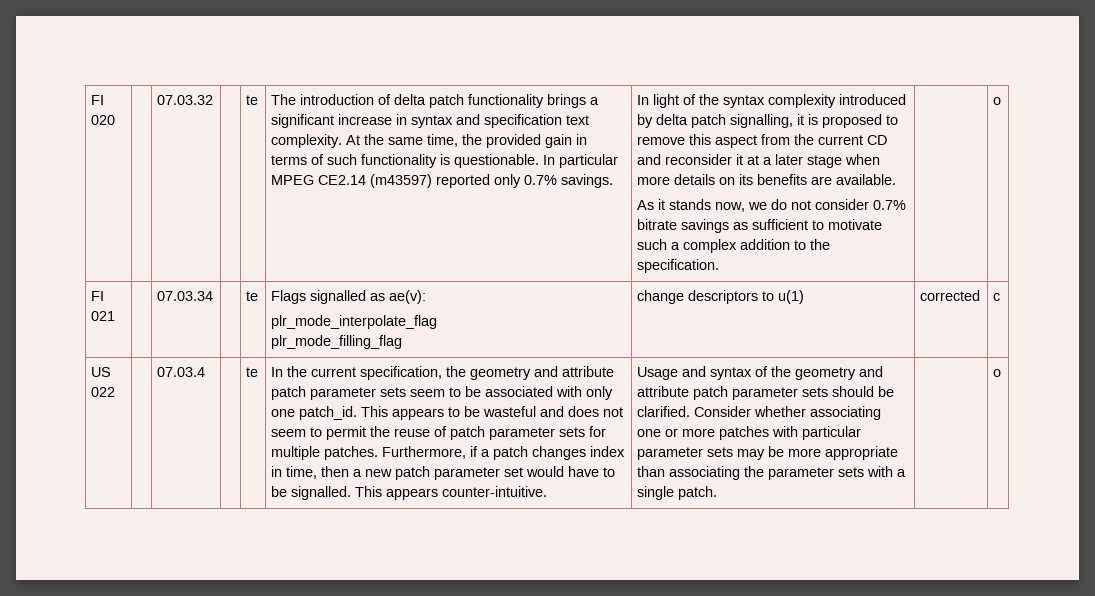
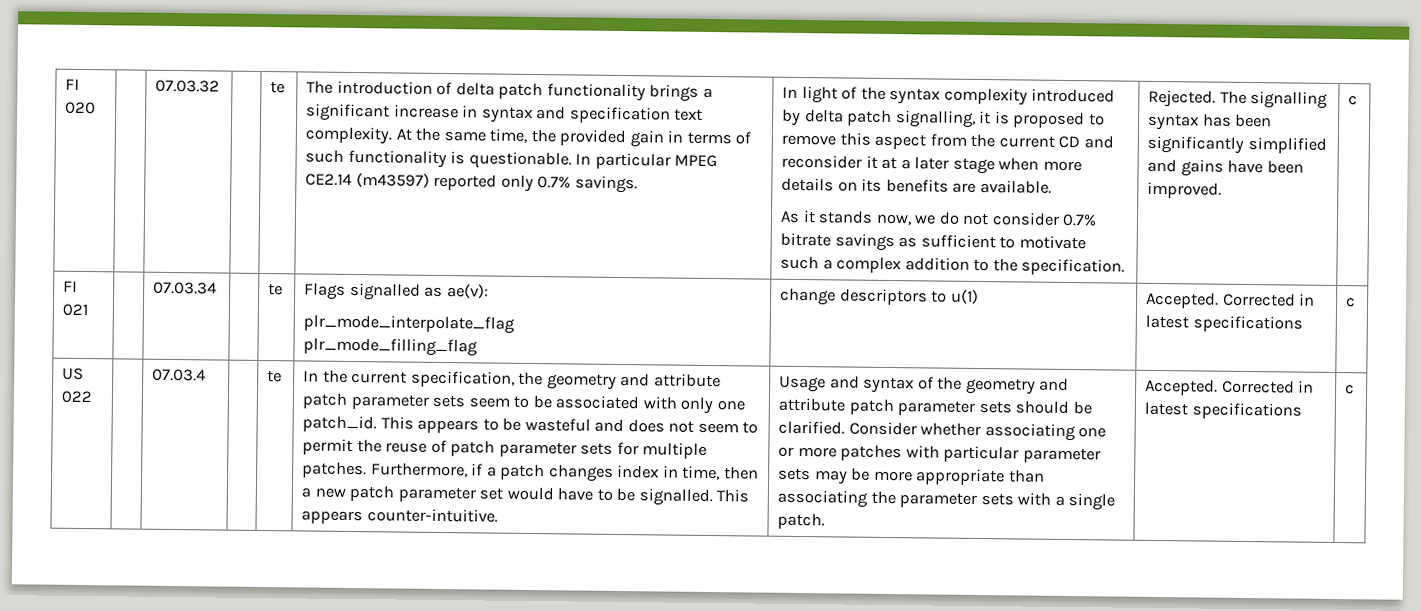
- As it stands now, we do not consider 0.7% bitrate savings as sufficient to motivate such a complex addition to the specification. | | o
+ As it stands now, we do not consider 0.7% bitrate savings as sufficient to motivate such a complex addition to the specification. | Rejected. The signalling syntax has been significantly simplified and gains have been improved. | c
  FI 021 | | 07.03.34 | | te | Flags signalled as ae(v):
  plr_mode_interpolate_flag
- plr_mode_filling_flag | change descriptors to u(1) | corrected | c
+ plr_mode_filling_flag | change descriptors to u(1) | Accepted. Corrected in latest specifications | c
- Consider whether associating one or more patches with particular parameter sets may be more appropriate than associating the parameter sets with a single patch. | | o
+ Consider whether associating one or more patches with particular parameter sets may be more appropriate than associating the parameter sets with a single patch. | Accepted. Corrected in latest specifications | c

